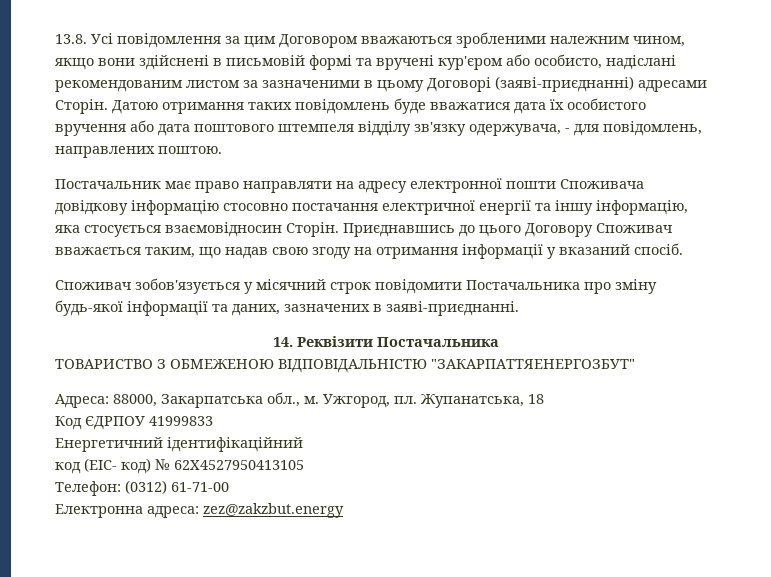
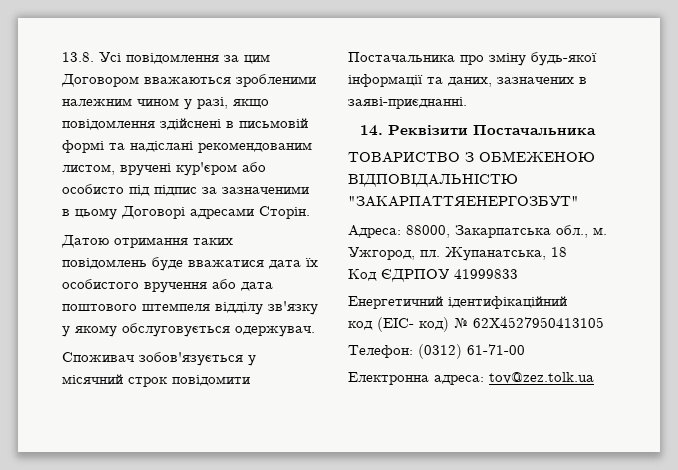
- 13.8. Усі повідомлення за цим Договором вважаються зробленими належним чином, якщо вони здійснені в письмовій формі та вручені кур'єром або особисто, надіслані рекомендованим листом за зазначеними в цьому Договорі (заяві-приєднанні) адресами Сторін. Датою отримання таких повідомлень буде вважатися дата їх особистого вручення або дата поштового штемпеля відділу зв'язку одержувача, - для повідомлень, направлених поштою.
- Постачальник має право направляти на адресу електронної пошти Споживача довідкову інформацію стосовно постачання електричної енергії та іншу інформацію, яка стосується взаємовідносин Сторін. Приєднавшись до цього Договору Споживач вважається таким, що надав свою згоду на отримання інформації у вказаний спосіб.
+ 13.8. Усі повідомлення за цим Договором вважаються зробленими належним чином у разі, якщо повідомлення здійснені в письмовій формі та надіслані рекомендованим листом, вручені кур'єром або особисто під підпис за зазначеними в цьому Договорі адресами Сторін.
+ Датою отримання таких повідомлень буде вважатися дата їх особистого вручення або дата поштового штемпеля відділу зв'язку у якому обслуговується одержувач.
- Електронна адреса: zez@zakzbut.energy
+ Електронна адреса: tov@zez.tolk.ua

